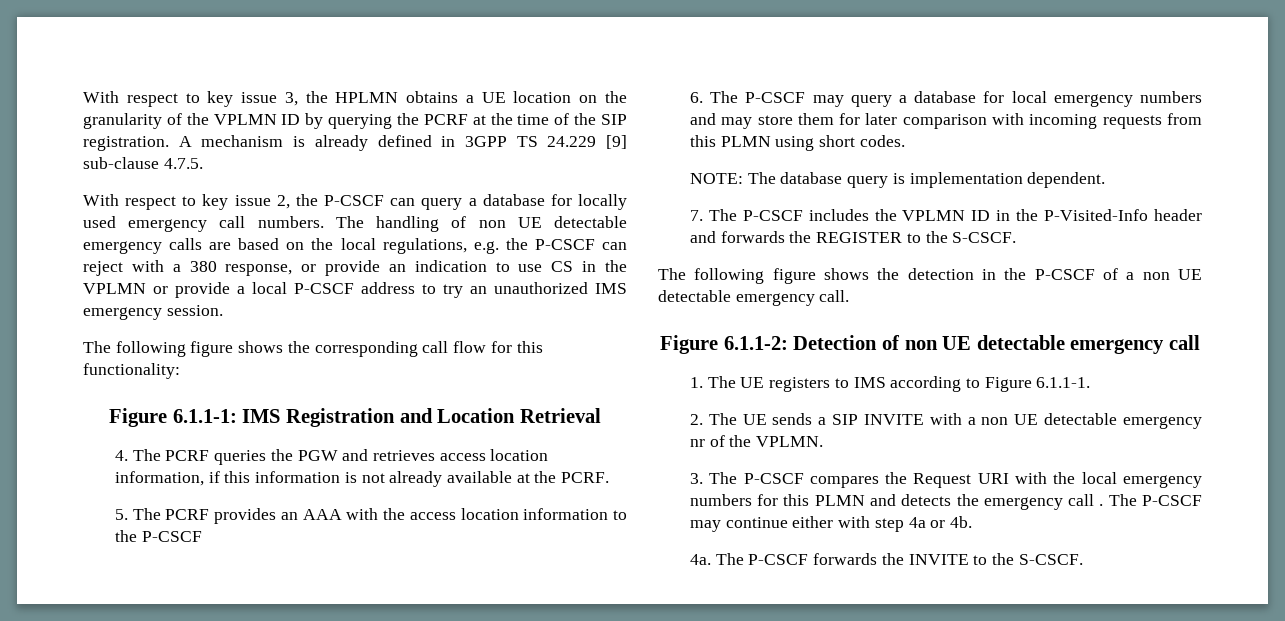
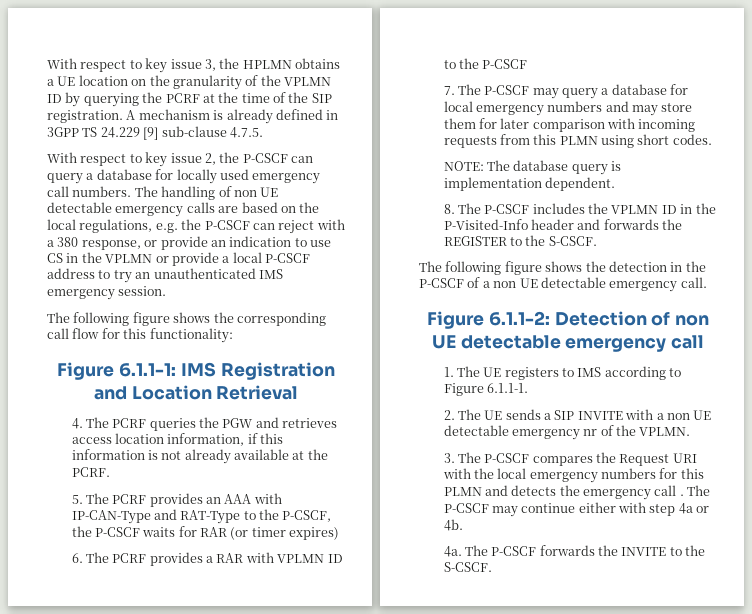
- The handling of non UE detectable emergency calls are based on the local regulations, e.g. the P-CSCF can reject with a 380 response, or provide an indication to use CS in the VPLMN or provide a local P-CSCF address to try an unauthorized IMS emergency session.
+ The handling of non UE detectable emergency calls are based on the local regulations, e.g. the P-CSCF can reject with a 380 response, or provide an indication to use CS in the VPLMN or provide a local P-CSCF address to try an unauthenticated IMS emergency session.
- 5. The PCRF provides an AAA with the access location information to the P-CSCF
+ 5. The PCRF provides an AAA with IP-CAN-Type and RAT-Type to the P-CSCF, the P-CSCF waits for RAR (or timer expires)
+ 6. The PCRF provides a RAR with VPLMN ID to the P-CSCF
- 6. The P-CSCF may query a database for local emergency numbers and may store them for later comparison with incoming requests from this PLMN using short codes.
+ 7. The P-CSCF may query a database for local emergency numbers and may store them for later comparison with incoming requests from this PLMN using short codes.
- 7. The P-CSCF includes the VPLMN ID in the P-Visited-Info header and forwards the REGISTER to the S-CSCF.
+ 8. The P-CSCF includes the VPLMN ID in the P-Visited-Info header and forwards the REGISTER to the S-CSCF.

